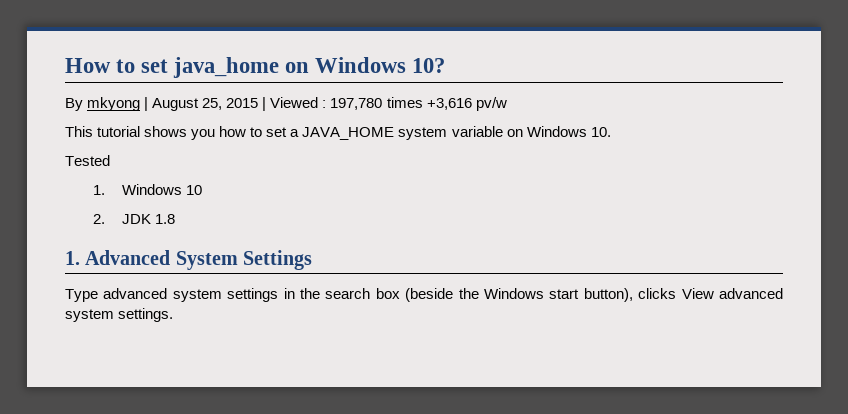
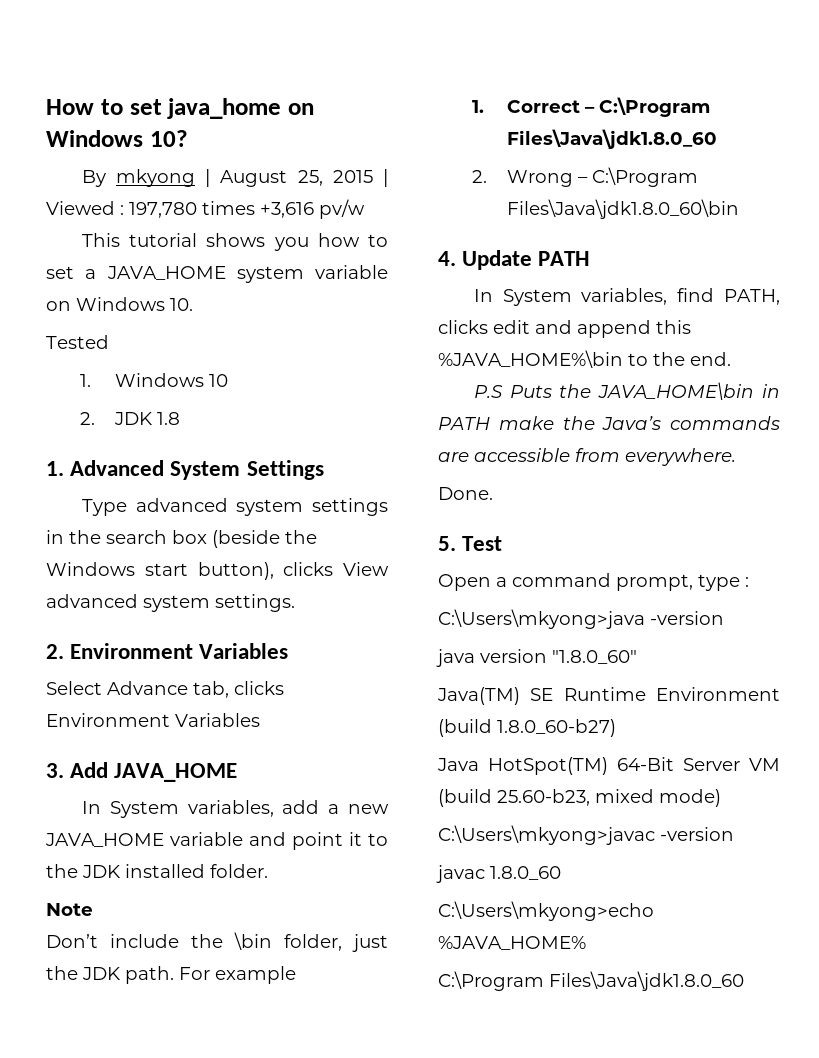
+ 2. Environment Variables
+ Select Advance tab, clicks Environment Variables
+ 3. Add JAVA_HOME
+ In System variables, add a new JAVA_HOME variable and point it to the JDK installed folder.
+ Note
+ Don’t include the \bin folder, just the JDK path. For example
+ 1. Correct – C:\Program Files\Java\jdk1.8.0_60
+ 2. Wrong – C:\Program Files\Java\jdk1.8.0_60\bin
+ 4. Update PATH
+ In System variables, find PATH, clicks edit and append this %JAVA_HOME%\bin to the end.
+ P.S Puts the JAVA_HOME\bin in PATH make the Java’s commands are accessible from everywhere.
+ Done.
+ 5. Test
+ Open a command prompt, type :
+ C:\Users\mkyong>java -version
+ java version "1.8.0_60"
+ Java(TM) SE Runtime Environment (build 1.8.0_60-b27)
+ Java HotSpot(TM) 64-Bit Server VM (build 25.60-b23, mixed mode)
+ C:\Users\mkyong>javac -version
+ javac 1.8.0_60
+ C:\Users\mkyong>echo %JAVA_HOME%
+ C:\Program Files\Java\jdk1.8.0_60

